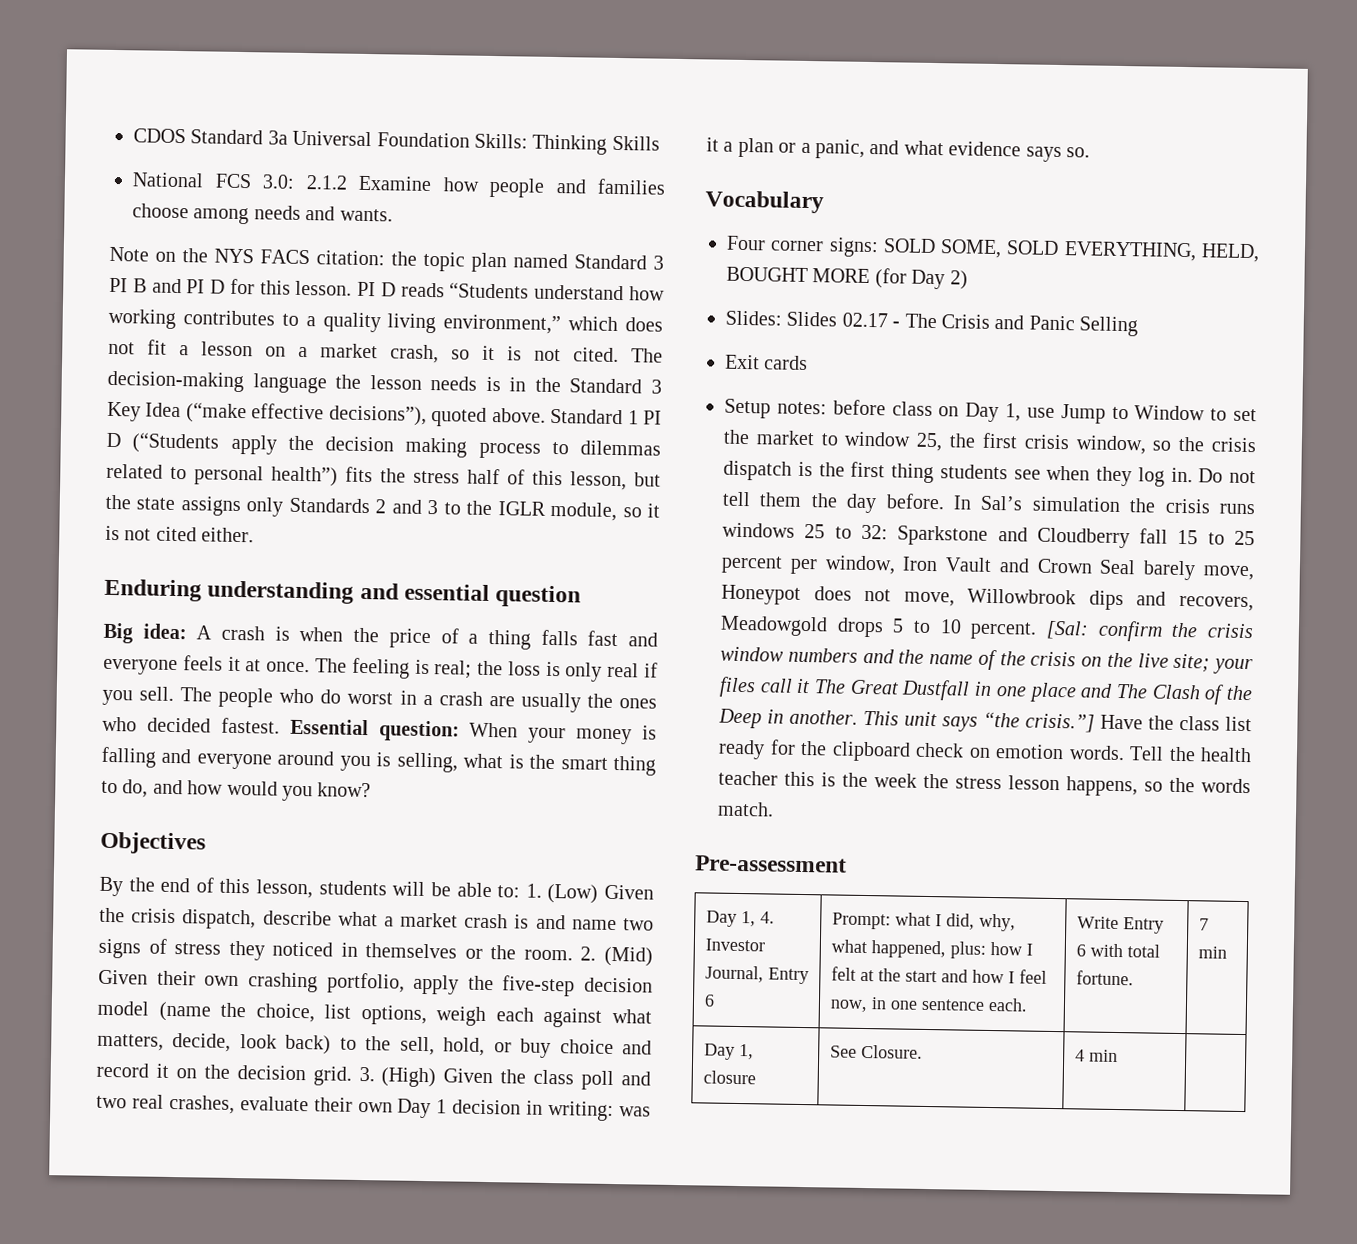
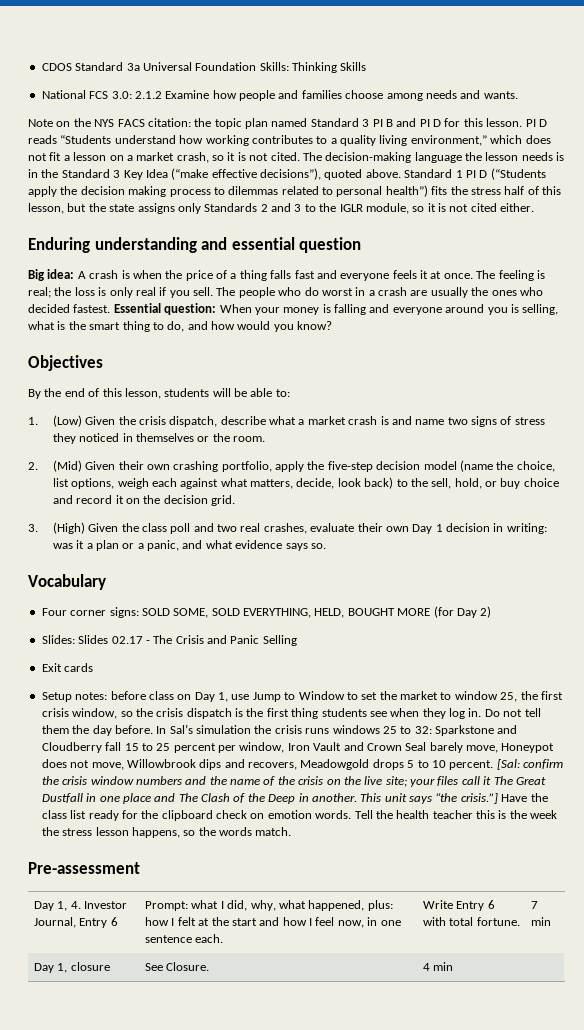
- By the end of this lesson, students will be able to: 1. (Low) Given the crisis dispatch, describe what a market crash is and name two signs of stress they noticed in themselves or the room. 2. (Mid) Given their own crashing portfolio, apply the five-step decision model (name the choice, list options, weigh each against what matters, decide, look back) to the sell, hold, or buy choice and record it on the decision grid. 3. (High) Given the class poll and two real crashes, evaluate their own Day 1 decision in writing:
+ By the end of this lesson, students will be able to:
+ 1. (Low) Given the crisis dispatch, describe what a market crash is and name two signs of stress they noticed in themselves or the room.
+ 2. (Mid) Given their own crashing portfolio, apply the five-step decision model (name the choice, list options, weigh each against what matters, decide, look back) to the sell, hold, or buy choice and record it on the decision grid.
+ 3. (High) Given the class poll and two real crashes, evaluate their own Day 1 decision in writing:

